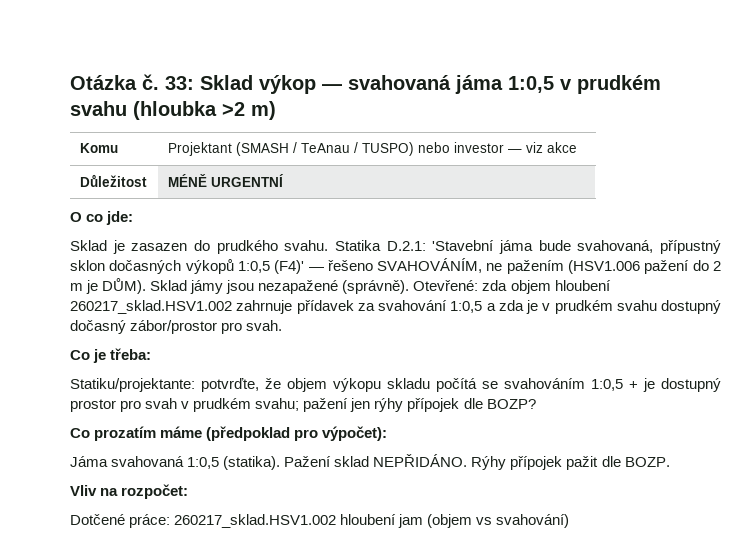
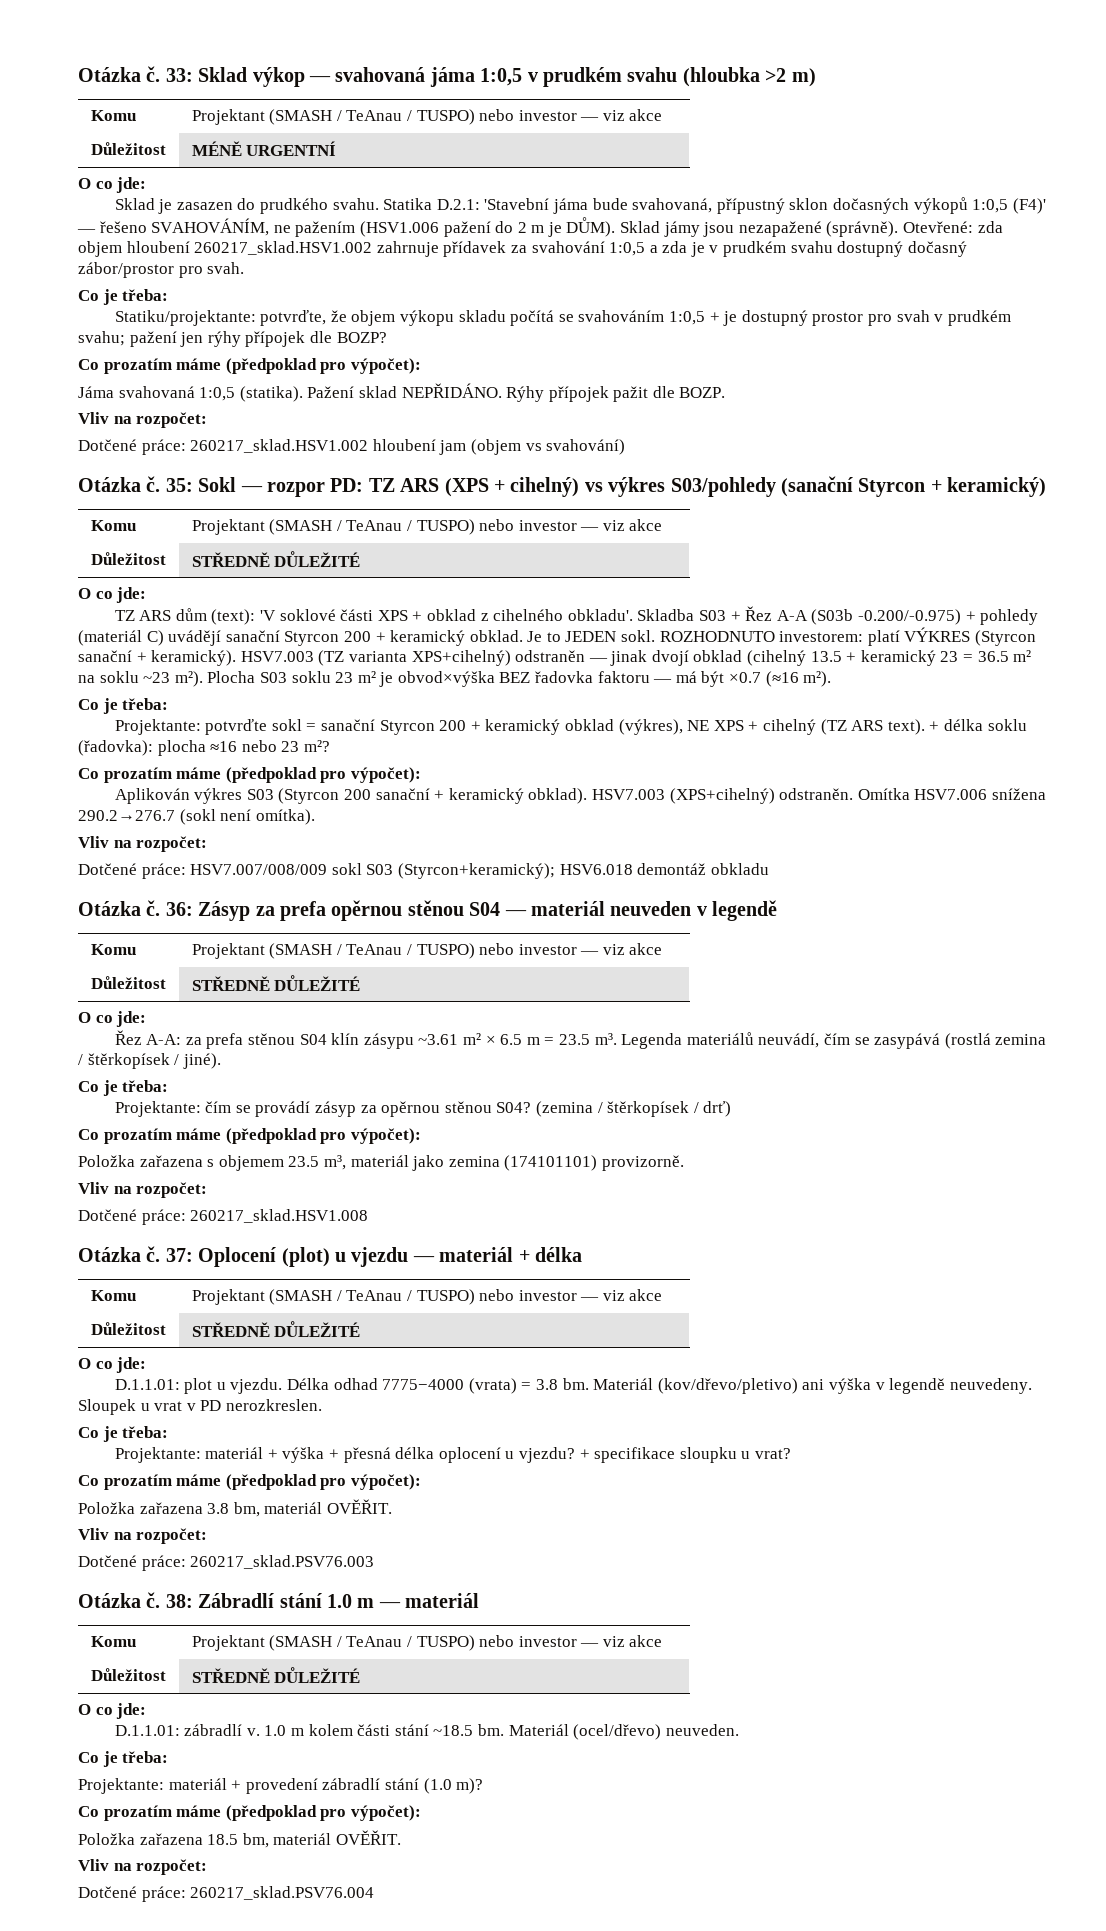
+ Otázka č. 35: Sokl — rozpor PD: TZ ARS (XPS + cihelný) vs výkres S03/pohledy (sanační Styrcon + keramický)
+ Komu | Projektant (SMASH / TeAnau / TUSPO) nebo investor — viz akce
+ Důležitost | STŘEDNĚ DŮLEŽITÉ
+ O co jde:
+ TZ ARS dům (text): 'V soklové části XPS + obklad z cihelného obkladu'. Skladba S03 + Řez A-A (S03b -0.200/-0.975) + pohledy (materiál C) uvádějí sanační Styrcon 200 + keramický obklad. Je to JEDEN sokl. ROZHODNUTO investorem: platí VÝKRES (Styrcon sanační + keramický). HSV7.003 (TZ varianta XPS+cihelný) odstraněn — jinak dvojí obklad (cihelný 13.5 + keramický 23 = 36.5 m² na soklu ~23 m²). Plocha S03 soklu 23 m² je obvod×výška BEZ řadovka faktoru — má být ×0.7 (≈16 m²).
+ Co je třeba:
+ Projektante: potvrďte sokl = sanační Styrcon 200 + keramický obklad (výkres), NE XPS + cihelný (TZ ARS text). + délka soklu (řadovka): plocha ≈16 nebo 23 m²?
+ Co prozatím máme (předpoklad pro výpočet):
+ Aplikován výkres S03 (Styrcon 200 sanační + keramický obklad). HSV7.003 (XPS+cihelný) odstraněn. Omítka HSV7.006 snížena 290.2→276.7 (sokl není omítka).
+ Vliv na rozpočet:
+ Dotčené práce: HSV7.007/008/009 sokl S03 (Styrcon+keramický); HSV6.018 demontáž obkladu
+ Otázka č. 36: Zásyp za prefa opěrnou stěnou S04 — materiál neuveden v legendě
+ Komu | Projektant (SMASH / TeAnau / TUSPO) nebo investor — viz akce
+ Důležitost | STŘEDNĚ DŮLEŽITÉ
+ O co jde:
+ Řez A-A: za prefa stěnou S04 klín zásypu ~3.61 m² × 6.5 m = 23.5 m³. Legenda materiálů neuvádí, čím se zasypává (rostlá zemina / štěrkopísek / jiné).
+ Co je třeba:
+ Projektante: čím se provádí zásyp za opěrnou stěnou S04? (zemina / štěrkopísek / drť)
+ Co prozatím máme (předpoklad pro výpočet):
+ Položka zařazena s objemem 23.5 m³, materiál jako zemina (174101101) provizorně.
+ Vliv na rozpočet:
+ Dotčené práce: 260217_sklad.HSV1.008
+ Otázka č. 37: Oplocení (plot) u vjezdu — materiál + délka
+ Komu | Projektant (SMASH / TeAnau / TUSPO) nebo investor — viz akce
+ Důležitost | STŘEDNĚ DŮLEŽITÉ
+ O co jde:
+ D.1.1.01: plot u vjezdu. Délka odhad 7775−4000 (vrata) = 3.8 bm. Materiál (kov/dřevo/pletivo) ani výška v legendě neuvedeny. Sloupek u vrat v PD nerozkreslen.
+ Co je třeba:
+ Projektante: materiál + výška + přesná délka oplocení u vjezdu? + specifikace sloupku u vrat?
+ Co prozatím máme (předpoklad pro výpočet):
+ Položka zařazena 3.8 bm, materiál OVĚŘIT.
+ Vliv na rozpočet:
+ Dotčené práce: 260217_sklad.PSV76.003
+ Otázka č. 38: Zábradlí stání 1.0 m — materiál
+ Komu | Projektant (SMASH / TeAnau / TUSPO) nebo investor — viz akce
+ Důležitost | STŘEDNĚ DŮLEŽITÉ
+ O co jde:
+ D.1.1.01: zábradlí v. 1.0 m kolem části stání ~18.5 bm. Materiál (ocel/dřevo) neuveden.
+ Co je třeba:
+ Projektante: materiál + provedení zábradlí stání (1.0 m)?
+ Co prozatím máme (předpoklad pro výpočet):
+ Položka zařazena 18.5 bm, materiál OVĚŘIT.
+ Vliv na rozpočet:
+ Dotčené práce: 260217_sklad.PSV76.004

